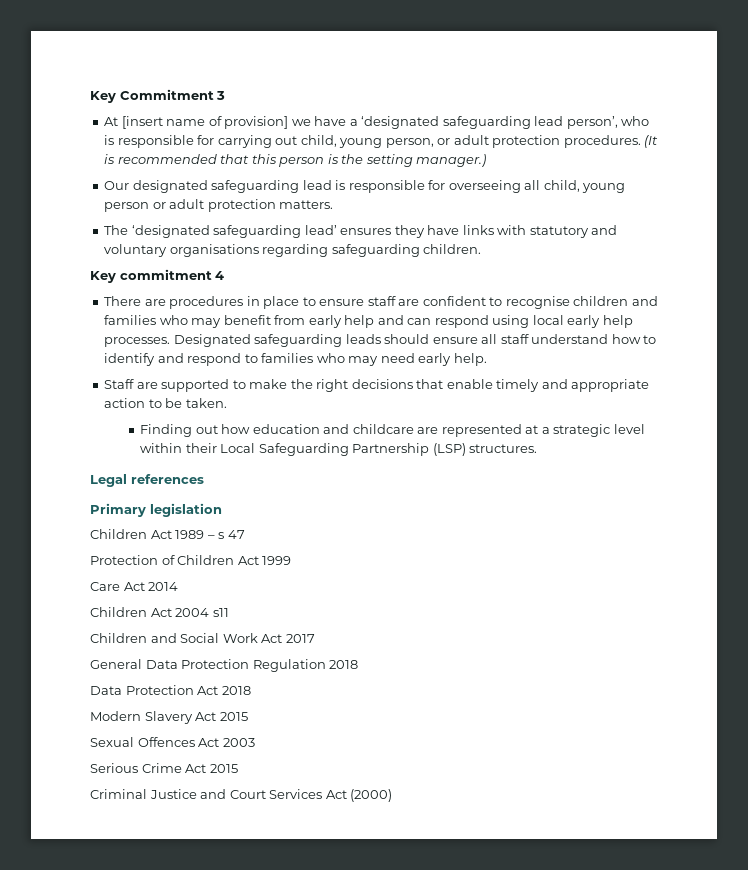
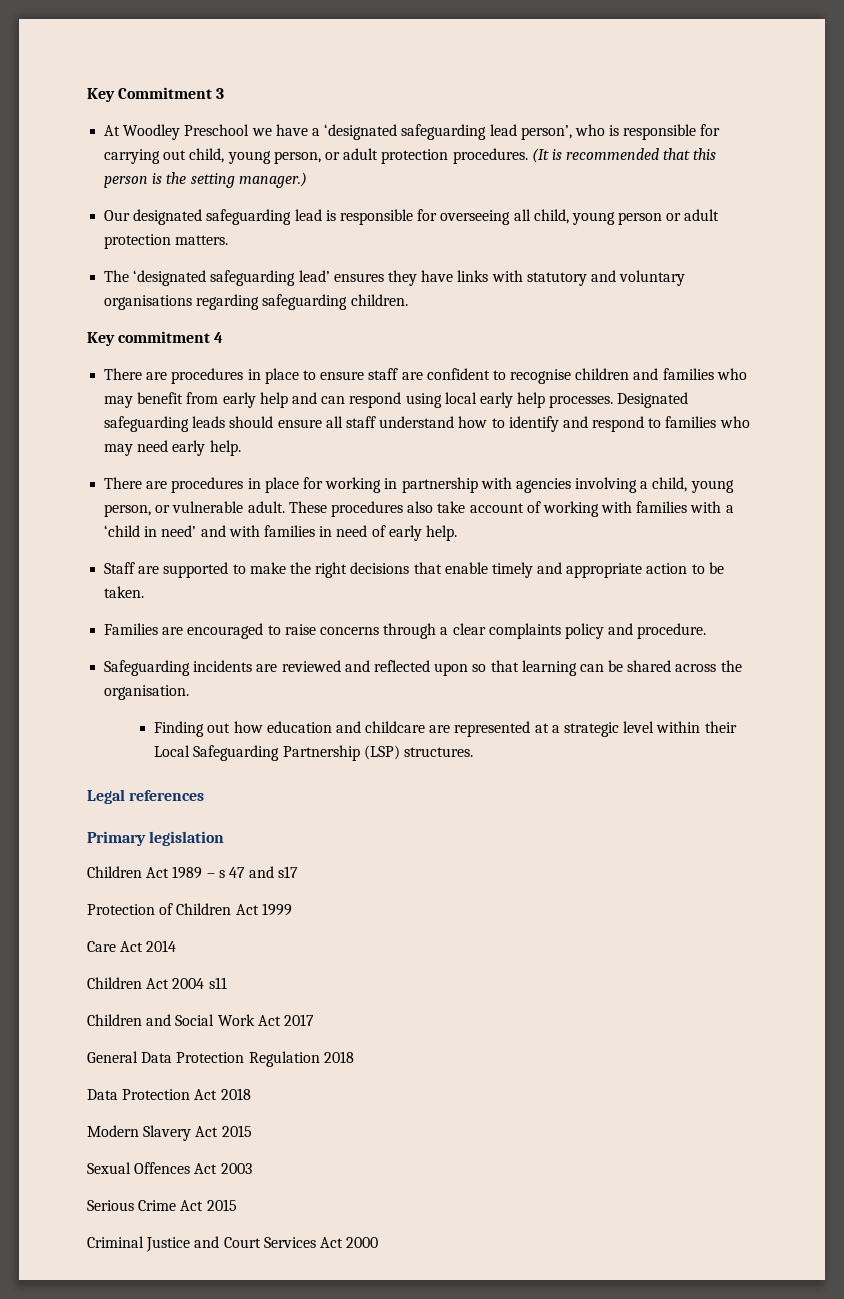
- At [insert name of provision] we have a ‘designated safeguarding lead person’, who is responsible for carrying out child, young person, or adult protection procedures.
+ At Woodley Preschool we have a ‘designated safeguarding lead person’, who is responsible for carrying out child, young person, or adult protection procedures.
+ There are procedures in place for working in partnership with agencies involving a child, young person, or vulnerable adult. These procedures also take account of working with families with a ‘child in need’ and with families in need of early help.
+ Families are encouraged to raise concerns through a clear complaints policy and procedure.
+ Safeguarding incidents are reviewed and reflected upon so that learning can be shared across the organisation.
- Children Act 1989 – s 47
+ Children Act 1989 – s 47 and s17
- Criminal Justice and Court Services Act (2000)
+ Criminal Justice and Court Services Act 2000

